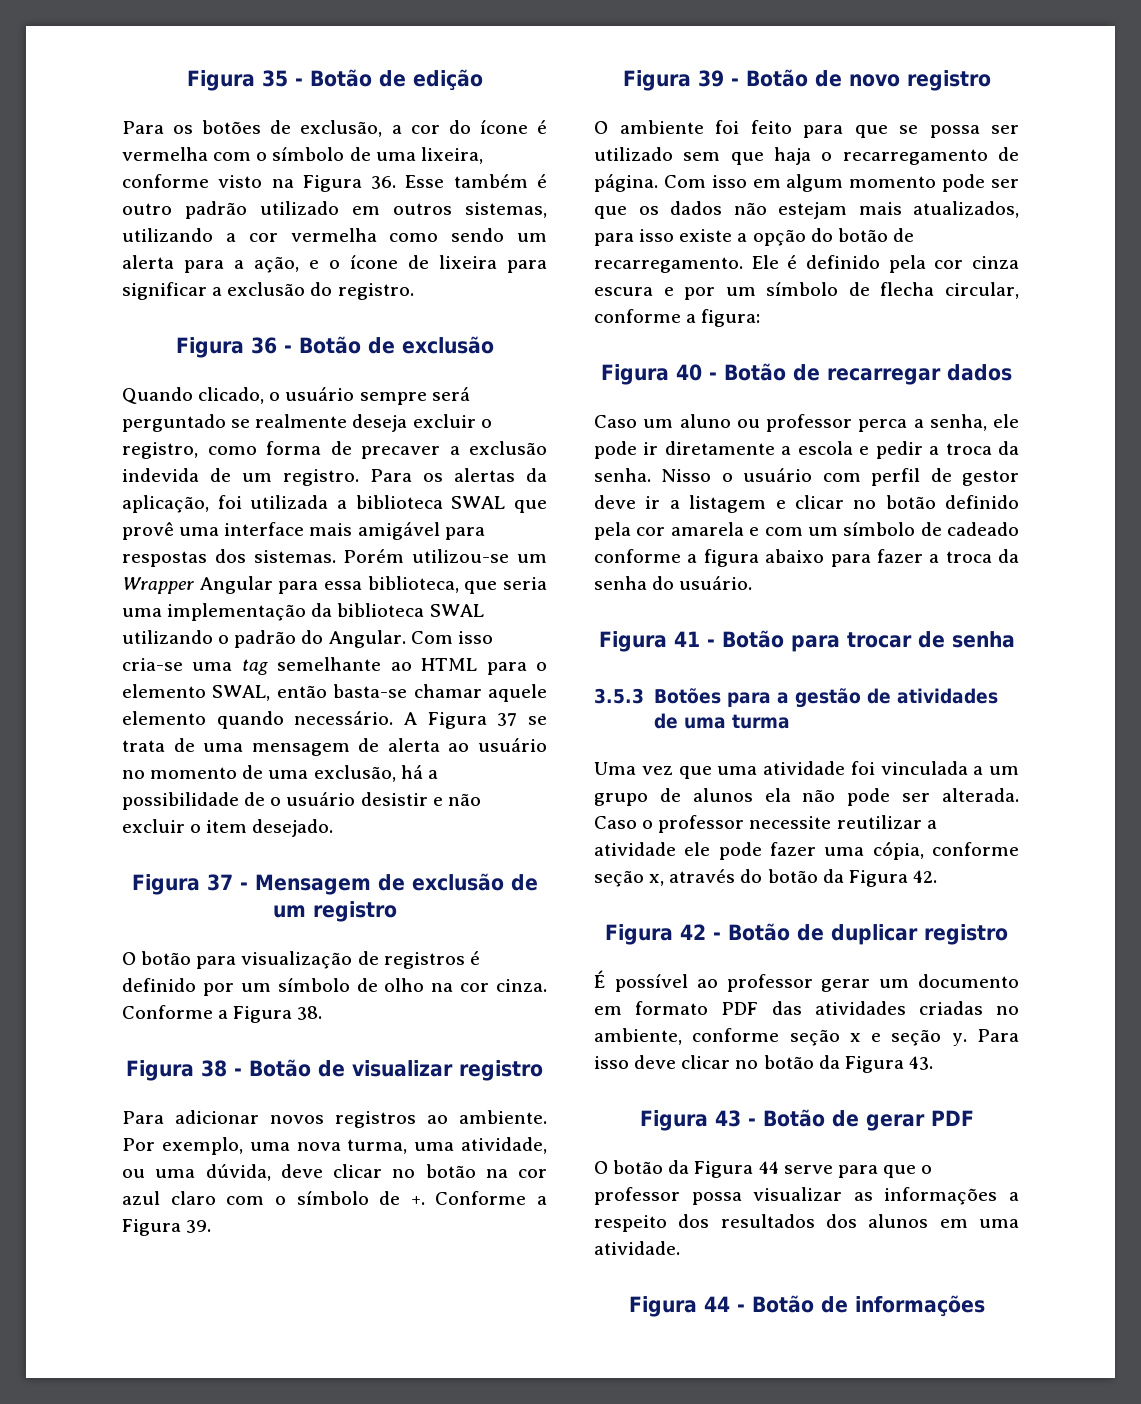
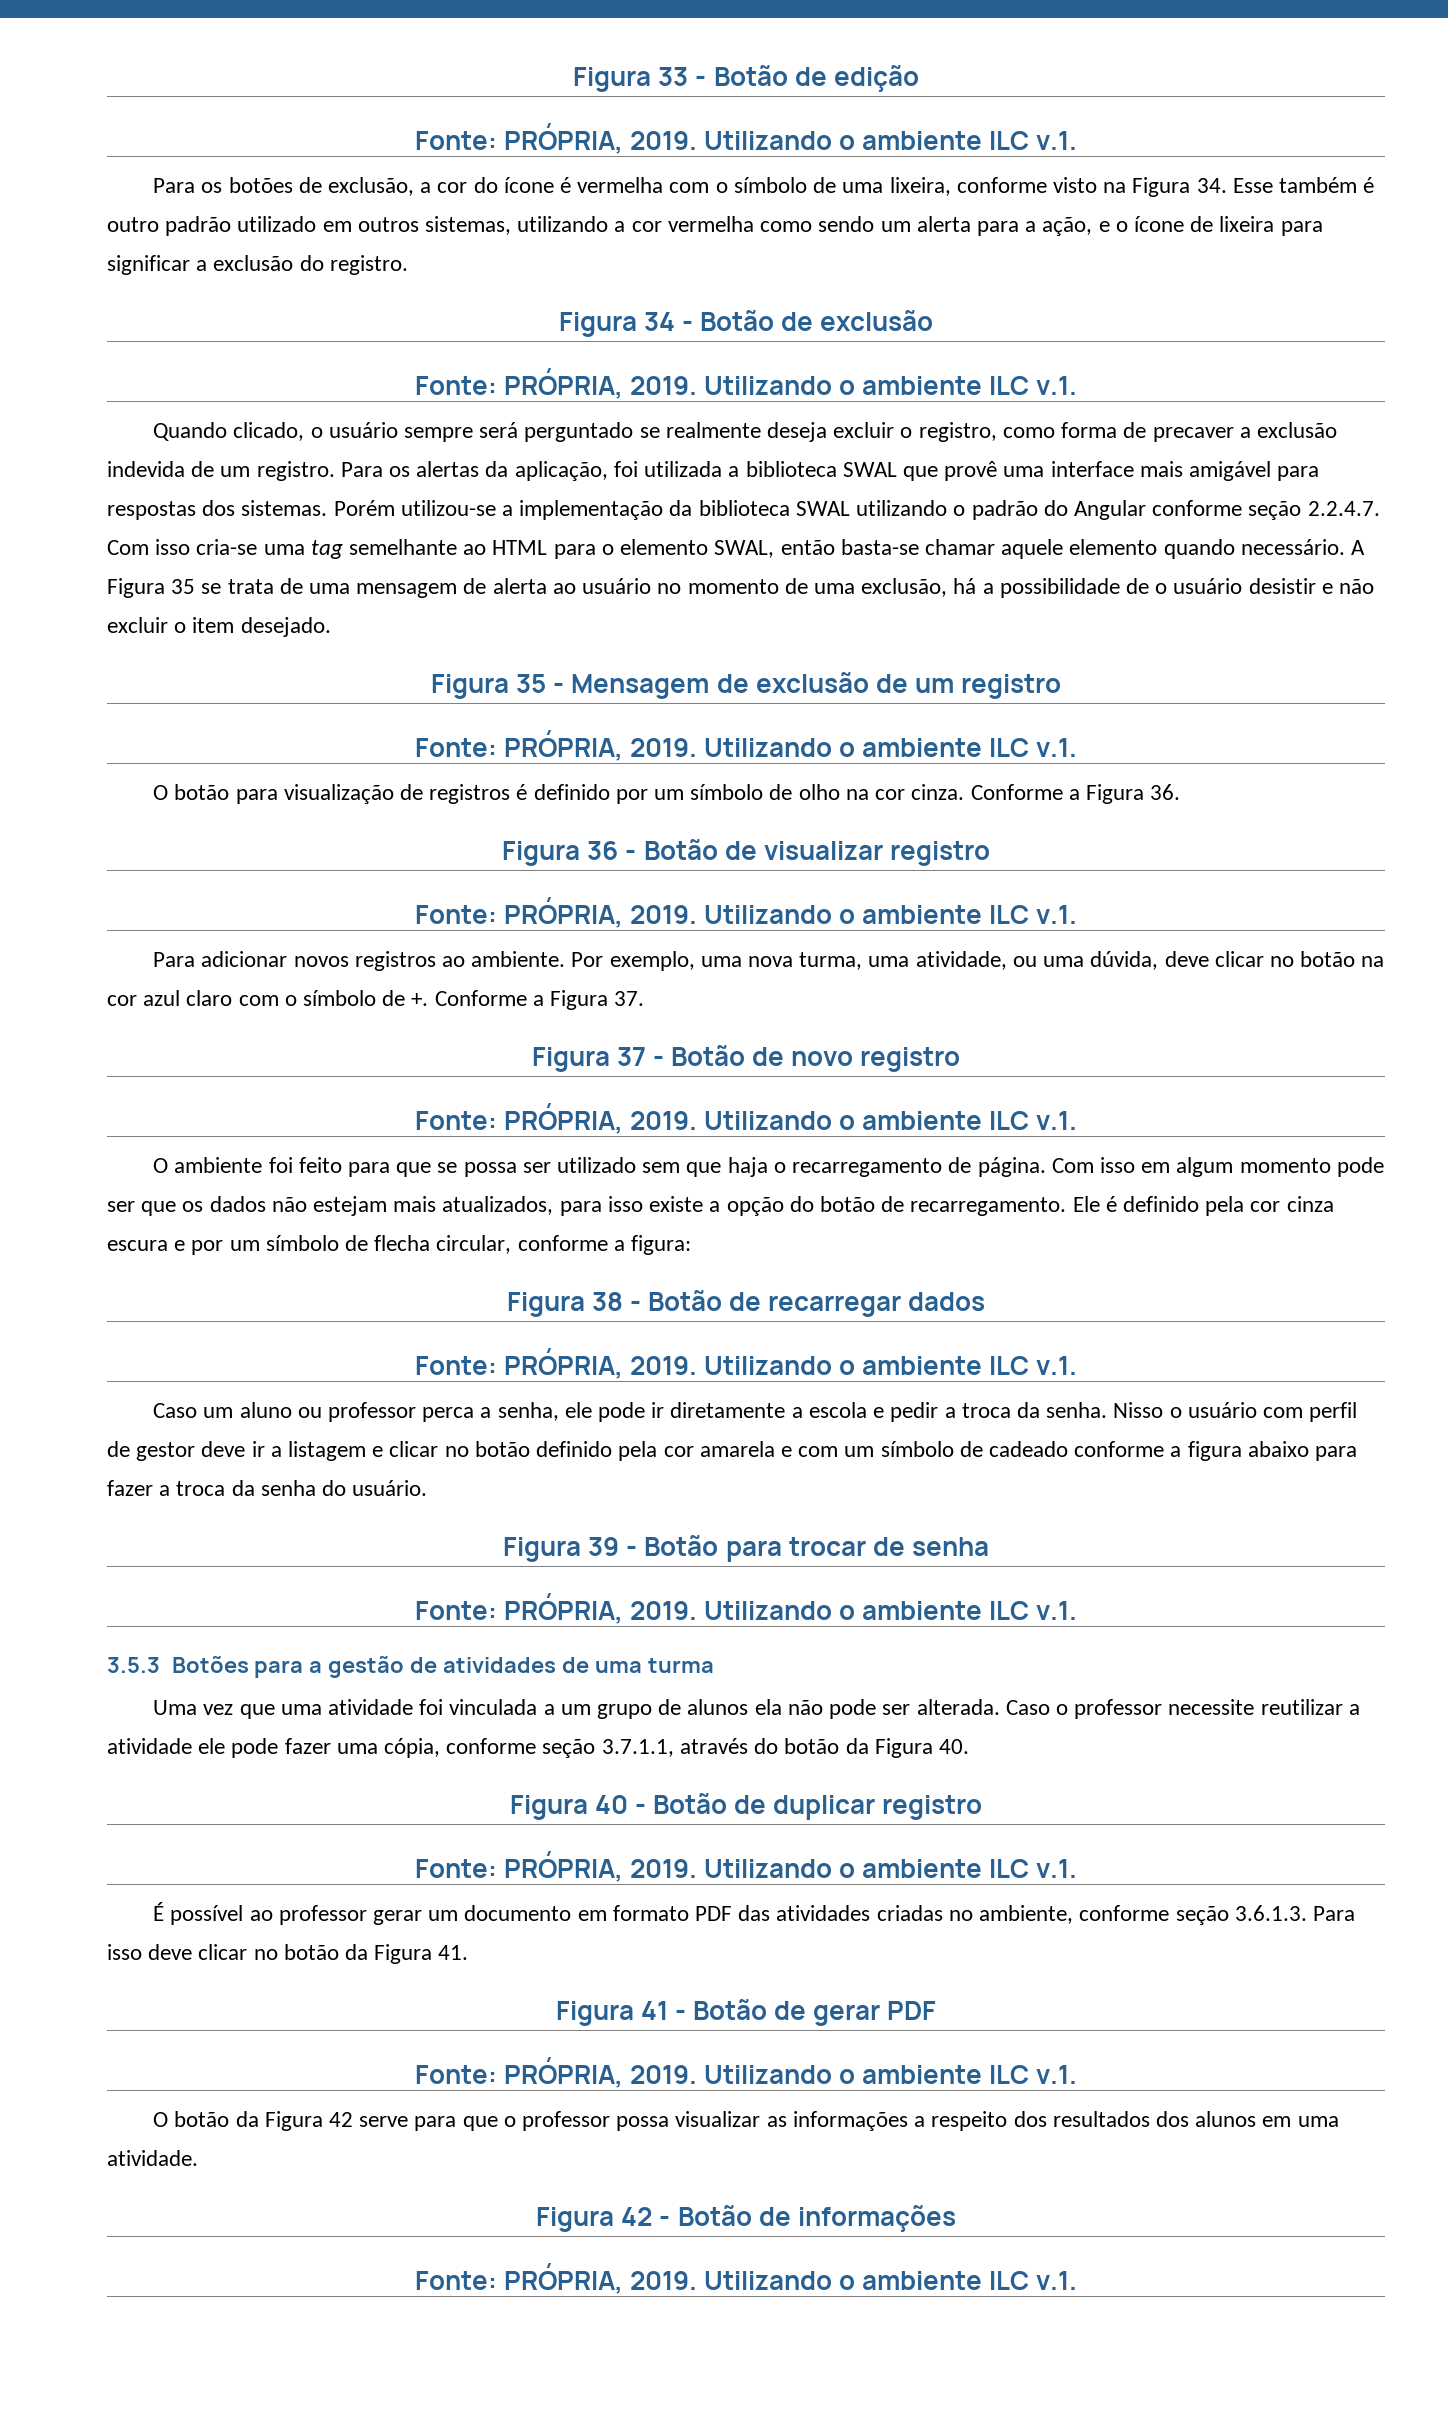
- Figura 35 - Botão de edição
+ Figura 33 - Botão de edição
+ Fonte: PRÓPRIA, 2019. Utilizando o ambiente ILC v.1.
- Para os botões de exclusão, a cor do ícone é vermelha com o símbolo de uma lixeira, conforme visto na Figura 36. Esse também é outro padrão utilizado em outros sistemas, utilizando a cor vermelha como sendo um alerta para a ação, e o ícone de lixeira para significar a exclusão do registro.
+ Para os botões de exclusão, a cor do ícone é vermelha com o símbolo de uma lixeira, conforme visto na Figura 34. Esse também é outro padrão utilizado em outros sistemas, utilizando a cor vermelha como sendo um alerta para a ação, e o ícone de lixeira para significar a exclusão do registro.
- Figura 36 - Botão de exclusão
+ Figura 34 - Botão de exclusão
+ Fonte: PRÓPRIA, 2019. Utilizando o ambiente ILC v.1.
- Porém utilizou-se um Wrapper Angular para essa biblioteca, que seria uma implementação da biblioteca SWAL utilizando o padrão do Angular. Com isso cria-se uma tag semelhante ao HTML para o elemento SWAL, então basta-se chamar aquele elemento quando necessário.
+ Porém utilizou-se a implementação da biblioteca SWAL utilizando o padrão do Angular conforme seção 2.2.4.7. Com isso cria-se uma tag semelhante ao HTML para o elemento SWAL, então basta-se chamar aquele elemento quando necessário.
- A Figura 37 se trata de uma mensagem de alerta ao usuário no momento de uma exclusão, há a possibilidade de o usuário desistir e não excluir o item desejado.
+ A Figura 35 se trata de uma mensagem de alerta ao usuário no momento de uma exclusão, há a possibilidade de o usuário desistir e não excluir o item desejado.
- Figura 37 - Mensagem de exclusão de um registro
+ Figura 35 - Mensagem de exclusão de um registro
+ Fonte: PRÓPRIA, 2019. Utilizando o ambiente ILC v.1.
- Conforme a Figura 38.
- Figura 38 - Botão de visualizar registro
+ Conforme a Figura 36.
+ Figura 36 - Botão de visualizar registro
+ Fonte: PRÓPRIA, 2019. Utilizando o ambiente ILC v.1.
- Conforme a Figura 39.
- Figura 39 - Botão de novo registro
+ Conforme a Figura 37.
+ Figura 37 - Botão de novo registro
+ Fonte: PRÓPRIA, 2019. Utilizando o ambiente ILC v.1.
- Figura 40 - Botão de recarregar dados
+ Figura 38 - Botão de recarregar dados
+ Fonte: PRÓPRIA, 2019. Utilizando o ambiente ILC v.1.
- Figura 41 - Botão para trocar de senha
+ Figura 39 - Botão para trocar de senha
+ Fonte: PRÓPRIA, 2019. Utilizando o ambiente ILC v.1.
- Caso o professor necessite reutilizar a atividade ele pode fazer uma cópia, conforme seção x, através do botão da Figura 42.
- Figura 42 - Botão de duplicar registro
+ Caso o professor necessite reutilizar a atividade ele pode fazer uma cópia, conforme seção 3.7.1.1, através do botão da Figura 40.
+ Figura 40 - Botão de duplicar registro
+ Fonte: PRÓPRIA, 2019. Utilizando o ambiente ILC v.1.
- É possível ao professor gerar um documento em formato PDF das atividades criadas no ambiente, conforme seção x e seção y. Para isso deve clicar no botão da Figura 43.
- Figura 43 - Botão de gerar PDF
+ É possível ao professor gerar um documento em formato PDF das atividades criadas no ambiente, conforme seção 3.6.1.3. Para isso deve clicar no botão da Figura 41.
+ Figura 41 - Botão de gerar PDF
+ Fonte: PRÓPRIA, 2019. Utilizando o ambiente ILC v.1.
- O botão da Figura 44 serve para que o professor possa visualizar as informações a respeito dos resultados dos alunos em uma atividade.
+ O botão da Figura 42 serve para que o professor possa visualizar as informações a respeito dos resultados dos alunos em uma atividade.
- Figura 44 - Botão de informações
+ Figura 42 - Botão de informações
+ Fonte: PRÓPRIA, 2019. Utilizando o ambiente ILC v.1.

